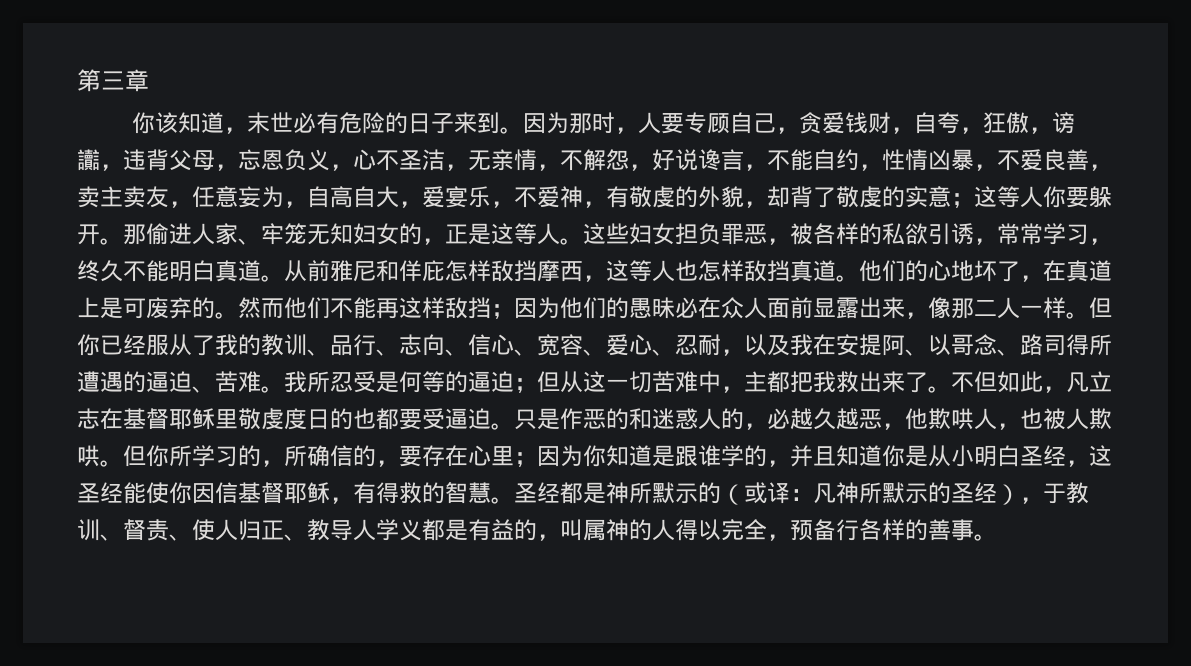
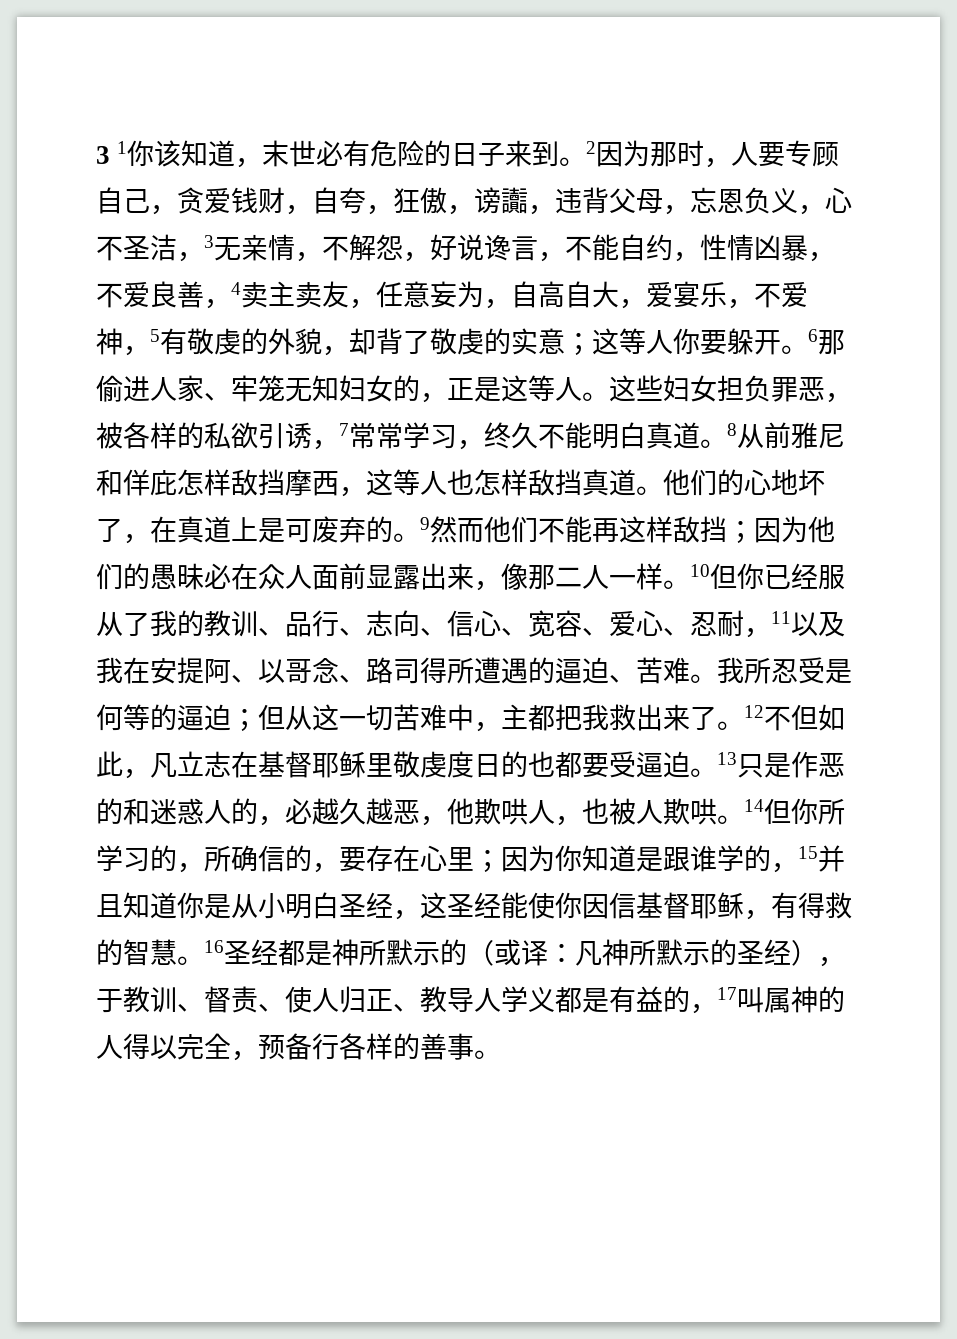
- 第三章
- 你该知道，末世必有危险的日子来到。
+ 3 1你该知道，末世必有危险的日子来到。
- 因为那时，人要专顾自己，贪爱钱财，自夸，狂傲，谤讟，违背父母，忘恩负义，心不圣洁，无亲情，不解怨，好说谗言，不能自约，性情凶暴，不爱良善，卖主卖友，任意妄为，自高自大，爱宴乐，不爱神，有敬虔的外貌，却背了敬虔的实意；这等人你要躲开。
+ 2因为那时，人要专顾自己，贪爱钱财，自夸，狂傲，谤讟，违背父母，忘恩负义，心不圣洁，3无亲情，不解怨，好说谗言，不能自约，性情凶暴，不爱良善，4卖主卖友，任意妄为，自高自大，爱宴乐，不爱神，5有敬虔的外貌，却背了敬虔的实意；这等人你要躲开。
- 那偷进人家、牢笼无知妇女的，正是这等人。
+ 6那偷进人家、牢笼无知妇女的，正是这等人。
- 这些妇女担负罪恶，被各样的私欲引诱，常常学习，终久不能明白真道。
+ 这些妇女担负罪恶，被各样的私欲引诱，7常常学习，终久不能明白真道。
- 从前雅尼和佯庇怎样敌挡摩西，这等人也怎样敌挡真道。
+ 8从前雅尼和佯庇怎样敌挡摩西，这等人也怎样敌挡真道。
- 然而他们不能再这样敌挡；因为他们的愚昧必在众人面前显露出来，像那二人一样。
+ 9然而他们不能再这样敌挡；因为他们的愚昧必在众人面前显露出来，像那二人一样。
- 但你已经服从了我的教训、品行、志向、信心、宽容、爱心、忍耐，以及我在安提阿、以哥念、路司得所遭遇的逼迫、苦难。
+ 10但你已经服从了我的教训、品行、志向、信心、宽容、爱心、忍耐，11以及我在安提阿、以哥念、路司得所遭遇的逼迫、苦难。
- 不但如此，凡立志在基督耶稣里敬虔度日的也都要受逼迫。
+ 12不但如此，凡立志在基督耶稣里敬虔度日的也都要受逼迫。
- 只是作恶的和迷惑人的，必越久越恶，他欺哄人，也被人欺哄。
+ 13只是作恶的和迷惑人的，必越久越恶，他欺哄人，也被人欺哄。
- 但你所学习的，所确信的，要存在心里；因为你知道是跟谁学的，并且知道你是从小明白圣经，这圣经能使你因信基督耶稣，有得救的智慧。
+ 14但你所学习的，所确信的，要存在心里；因为你知道是跟谁学的，15并且知道你是从小明白圣经，这圣经能使你因信基督耶稣，有得救的智慧。
- 圣经都是神所默示的（或译：凡神所默示的圣经），于教训、督责、使人归正、教导人学义都是有益的，叫属神的人得以完全，预备行各样的善事。
+ 16圣经都是神所默示的（或译：凡神所默示的圣经），于教训、督责、使人归正、教导人学义都是有益的，17叫属神的人得以完全，预备行各样的善事。

